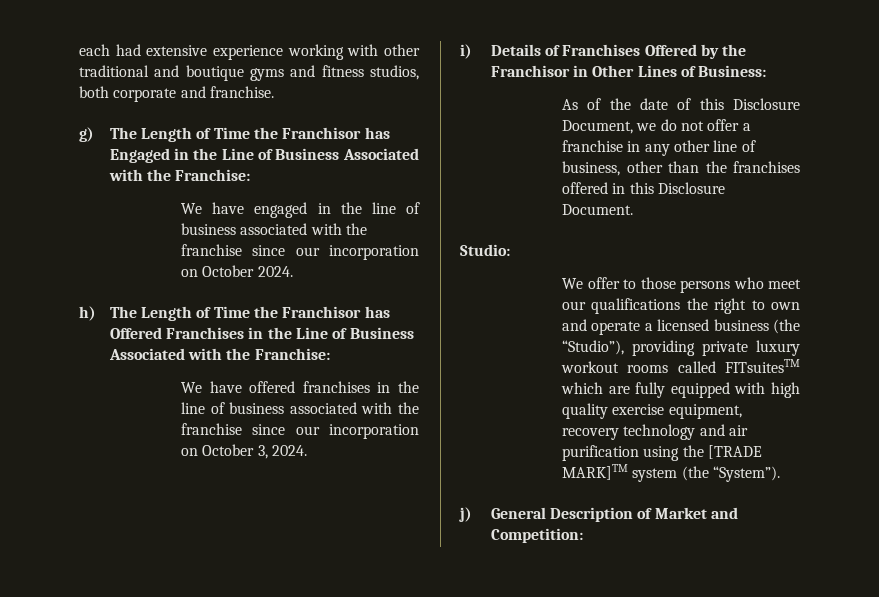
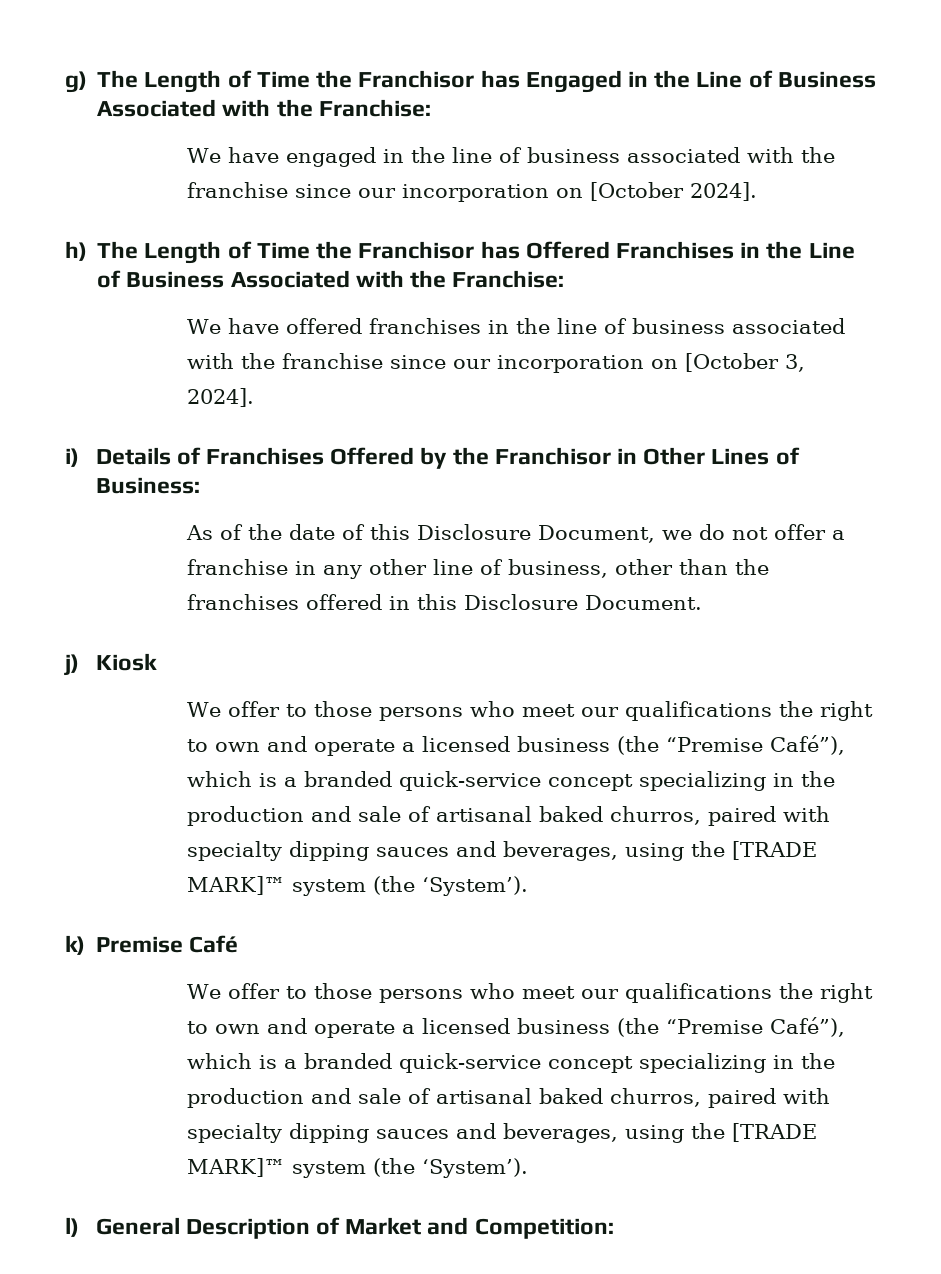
- each had extensive experience working with other traditional and boutique gyms and fitness studios, both corporate and franchise.
- We have engaged in the line of business associated with the franchise since our incorporation on October 2024.
+ We have engaged in the line of business associated with the franchise since our incorporation on [October 2024].
- We have offered franchises in the line of business associated with the franchise since our incorporation on October 3, 2024.
+ We have offered franchises in the line of business associated with the franchise since our incorporation on [October 3, 2024].
- Studio:
- We offer to those persons who meet our qualifications the right to own and operate a licensed business (the “Studio”), providing private luxury workout rooms called FITsuitesTM which are fully equipped with high quality exercise equipment, recovery technology and air purification using the [TRADE MARK]TM system (the “System”).
- j) General Description of Market and Competition:
+ j) Kiosk
+ We offer to those persons who meet our qualifications the right to own and operate a licensed business (the “Premise Café”), which is a branded quick-service concept specializing in the production and sale of artisanal baked churros, paired with specialty dipping sauces and beverages, using the [TRADE MARK]™ system (the ‘System’).
+ k) Premise Café
+ We offer to those persons who meet our qualifications the right to own and operate a licensed business (the “Premise Café”), which is a branded quick-service concept specializing in the production and sale of artisanal baked churros, paired with specialty dipping sauces and beverages, using the [TRADE MARK]™ system (the ‘System’).
+ l) General Description of Market and Competition:

